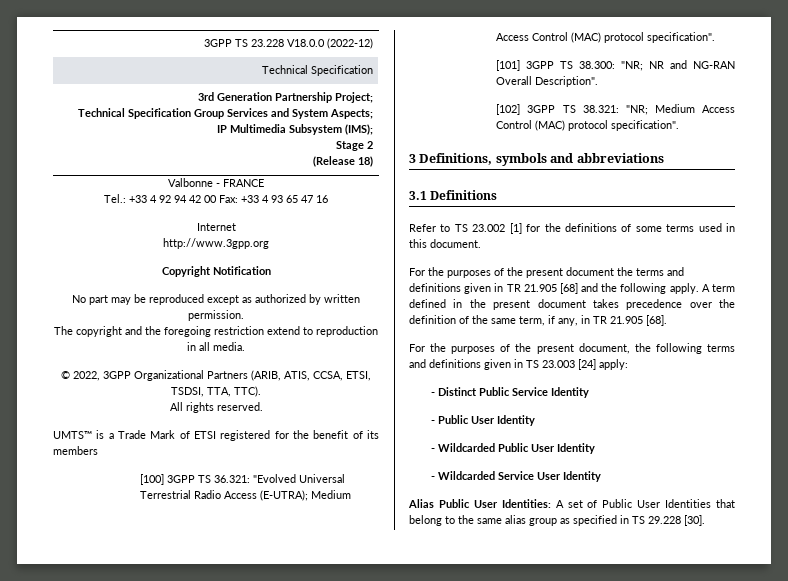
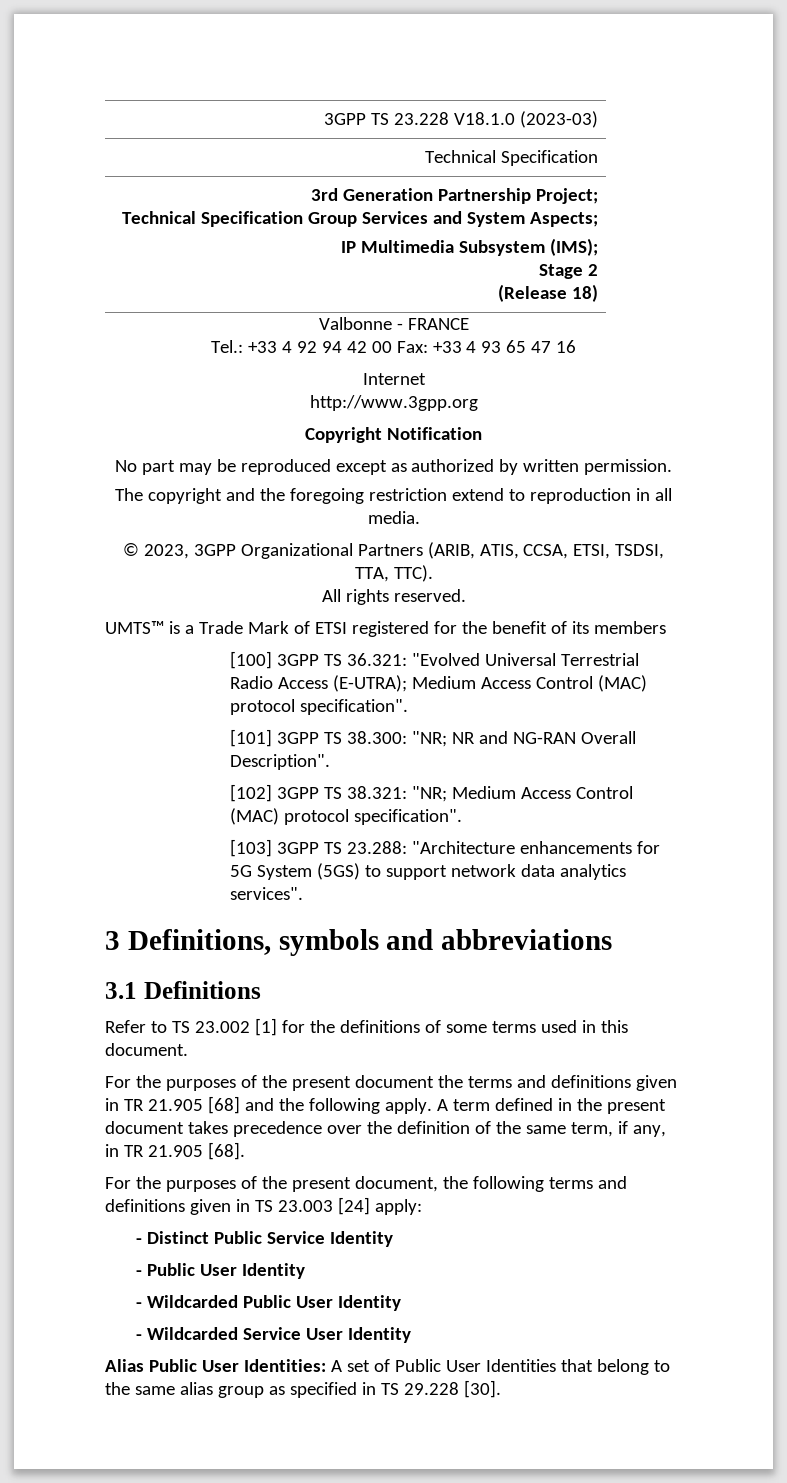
- 3GPP TS 23.228 V18.0.0 (2022-12)
+ 3GPP TS 23.228 V18.1.0 (2023-03)
- © 2022, 3GPP Organizational Partners (ARIB, ATIS, CCSA, ETSI, TSDSI, TTA, TTC).
+ © 2023, 3GPP Organizational Partners (ARIB, ATIS, CCSA, ETSI, TSDSI, TTA, TTC).
+ [103] 3GPP TS 23.288: "Architecture enhancements for 5G System (5GS) to support network data analytics services".

